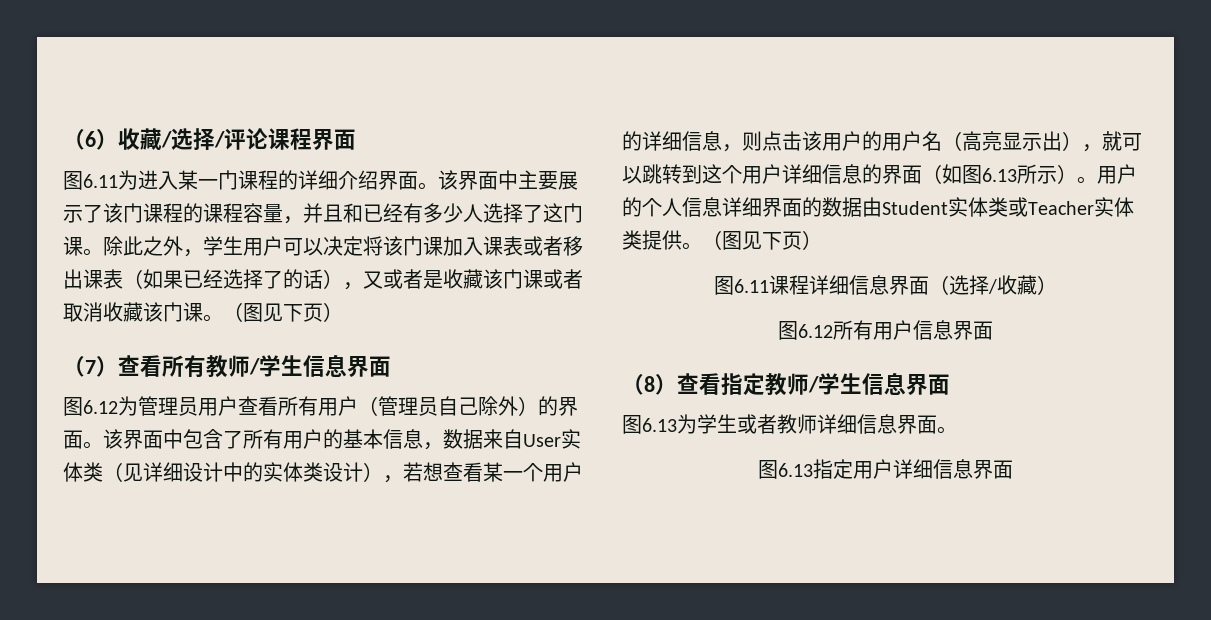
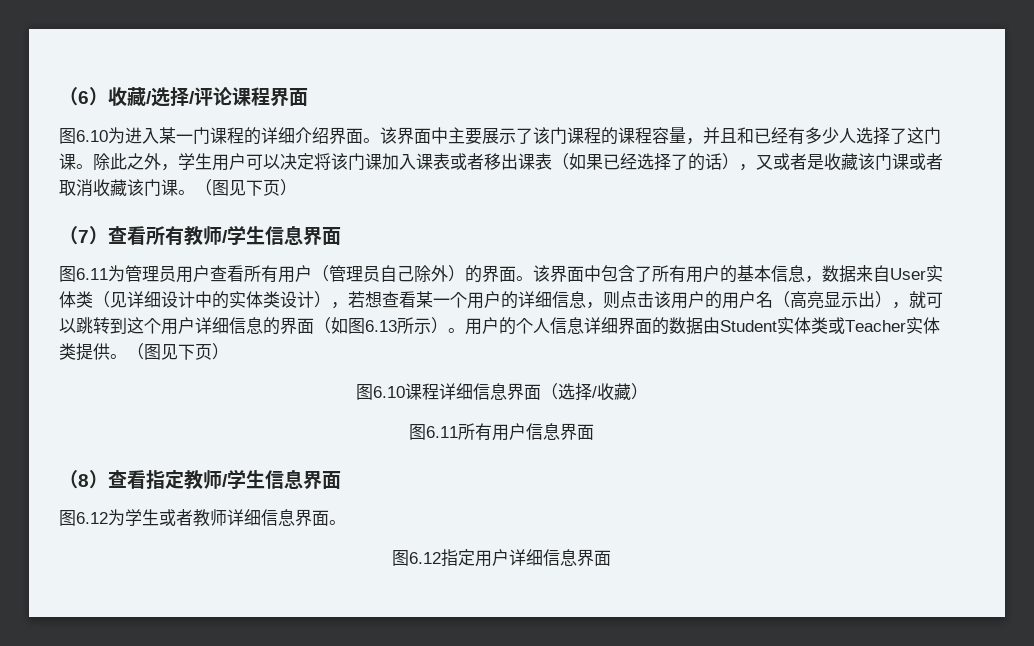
- 图6.11为进入某一门课程的详细介绍界面。
+ 图6.10为进入某一门课程的详细介绍界面。
- 图6.12为管理员用户查看所有用户（管理员自己除外）的界面。
+ 图6.11为管理员用户查看所有用户（管理员自己除外）的界面。
- 图6.11课程详细信息界面（选择/收藏）
+ 图6.10课程详细信息界面（选择/收藏）
- 图6.12所有用户信息界面
+ 图6.11所有用户信息界面
- 图6.13为学生或者教师详细信息界面。
+ 图6.12为学生或者教师详细信息界面。
- 图6.13指定用户详细信息界面
+ 图6.12指定用户详细信息界面

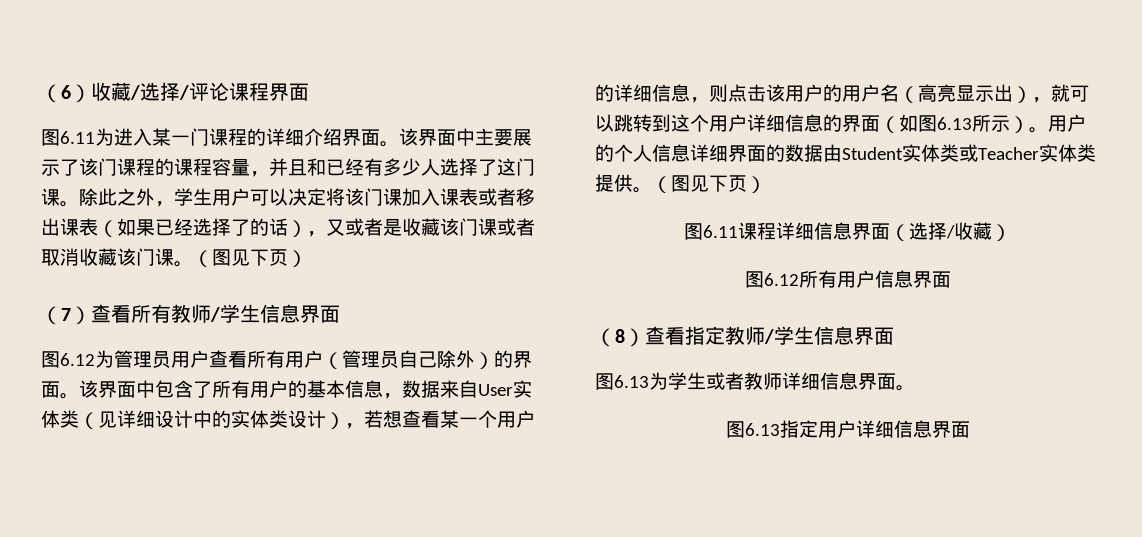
- 图6.10为进入某一门课程的详细介绍界面。
+ 图6.11为进入某一门课程的详细介绍界面。
- 图6.11为管理员用户查看所有用户（管理员自己除外）的界面。
+ 图6.12为管理员用户查看所有用户（管理员自己除外）的界面。
- 图6.10课程详细信息界面（选择/收藏）
+ 图6.11课程详细信息界面（选择/收藏）
- 图6.11所有用户信息界面
+ 图6.12所有用户信息界面
- 图6.12为学生或者教师详细信息界面。
+ 图6.13为学生或者教师详细信息界面。
- 图6.12指定用户详细信息界面
+ 图6.13指定用户详细信息界面

